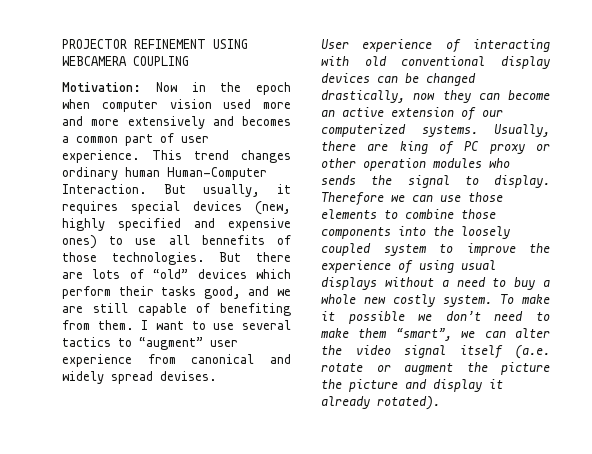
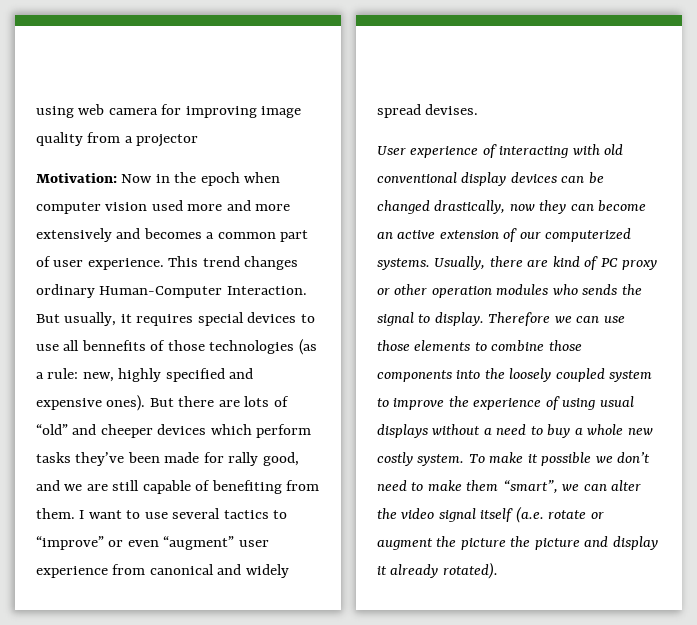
- PROJECTOR REFINEMENT USING WEBCAMERA COUPLING
+ using web camera for improving image quality from a projector
- This trend changes ordinary human Human-Computer Interaction.
+ This trend changes ordinary Human-Computer Interaction.
- But usually, it requires special devices (new, highly specified and expensive ones) to use all bennefits of those technologies.
+ But usually, it requires special devices to use all bennefits of those technologies (as a rule: new, highly specified and expensive ones).
- But there are lots of “old” devices which perform their tasks good, and we are still capable of benefiting from them.
+ But there are lots of “old” and cheeper devices which perform tasks they’ve been made for rally good, and we are still capable of benefiting from them.
- I want to use several tactics to “augment” user experience from canonical and widely spread devises.
+ I want to use several tactics to “improve” or even “augment” user experience from canonical and widely spread devises.
- Usually, there are king of PC proxy or other operation modules who sends the signal to display.
+ Usually, there are kind of PC proxy or other operation modules who sends the signal to display.

